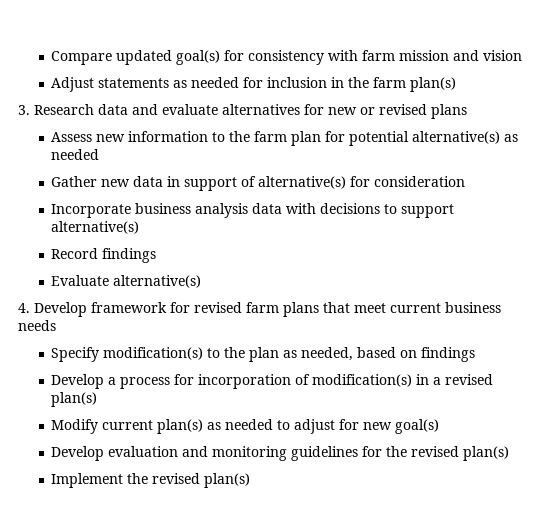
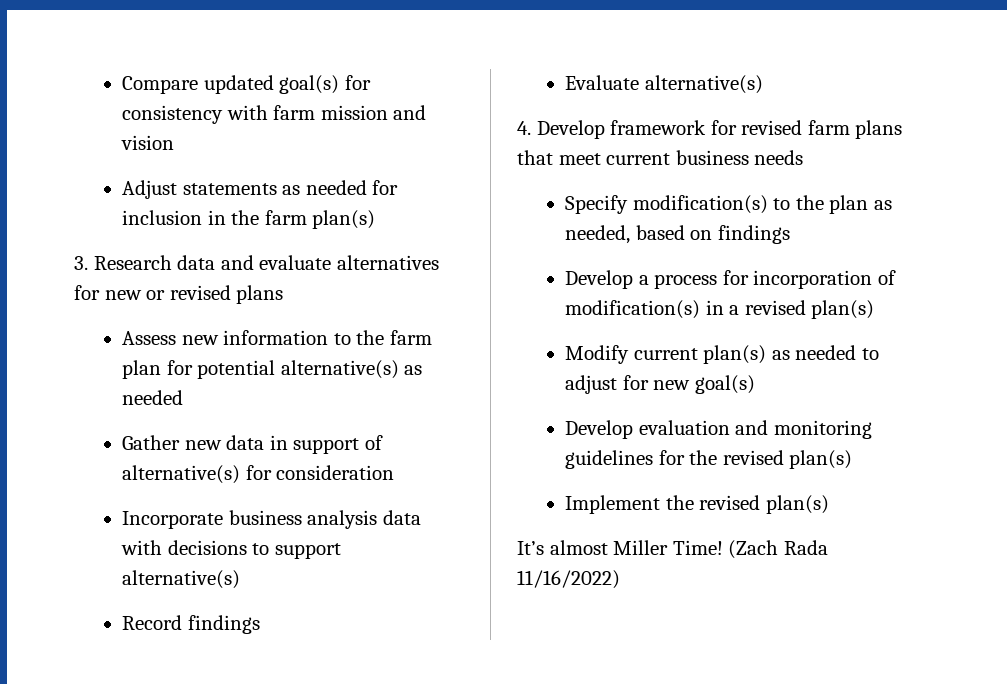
+ It’s almost Miller Time! (Zach Rada 11/16/2022)

